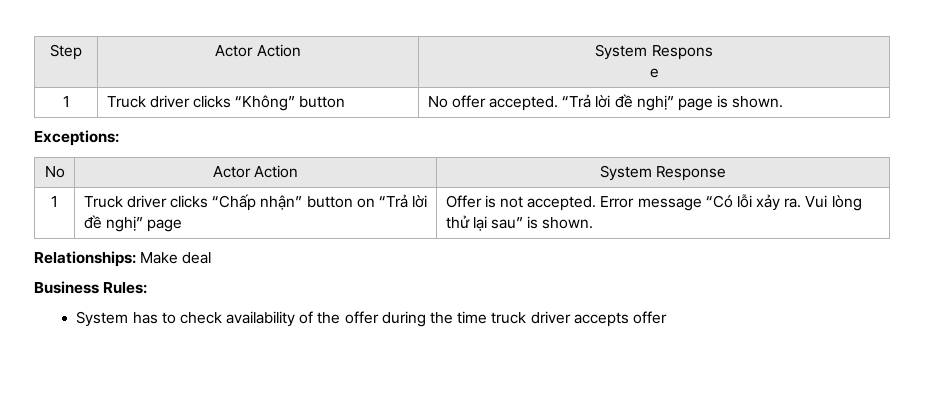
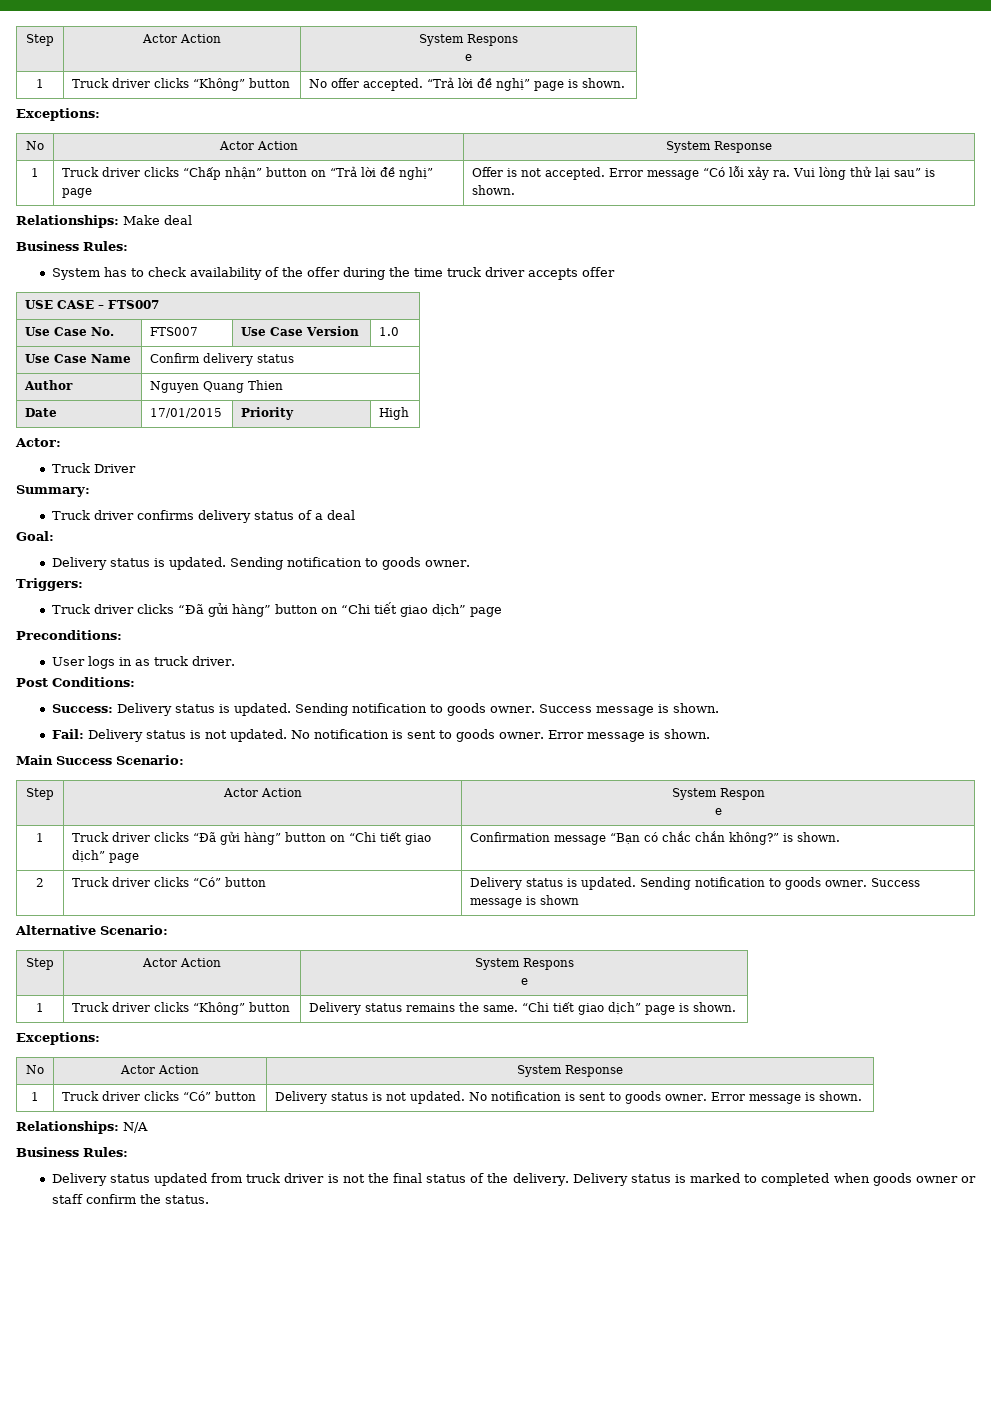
+ USE CASE – FTS007
+ Use Case No. | FTS007 | Use Case Version | 1.0
+ Use Case Name | Confirm delivery status
+ Author | Nguyen Quang Thien
+ Date | 17/01/2015 | Priority | High
+ Actor:
+ Truck Driver
+ Summary:
+ Truck driver confirms delivery status of a deal
+ Goal:
+ Delivery status is updated. Sending notification to goods owner.
+ Triggers:
+ Truck driver clicks “Đã gửi hàng” button on “Chi tiết giao dịch” page
+ Preconditions:
+ User logs in as truck driver.
+ Post Conditions:
+ Success: Delivery status is updated. Sending notification to goods owner. Success message is shown.
+ Fail: Delivery status is not updated. No notification is sent to goods owner. Error message is shown.
+ Main Success Scenario:
+ Step | Actor Action | System Respon
+ e
+ 1 | Truck driver clicks “Đã gửi hàng” button on “Chi tiết giao dịch” page | Confirmation message “Bạn có chắc chắn không?” is shown.
+ 2 | Truck driver clicks “Có” button | Delivery status is updated. Sending notification to goods owner. Success message is shown
+ Alternative Scenario:
+ Step | Actor Action | System Respons
+ e
+ 1 | Truck driver clicks “Không” button | Delivery status remains the same. “Chi tiết giao dịch” page is shown.
+ Exceptions:
+ No | Actor Action | System Response
+ 1 | Truck driver clicks “Có” button | Delivery status is not updated. No notification is sent to goods owner. Error message is shown.
+ Relationships: N/A
+ Business Rules:
+ Delivery status updated from truck driver is not the final status of the delivery. Delivery status is marked to completed when goods owner or staff confirm the status.

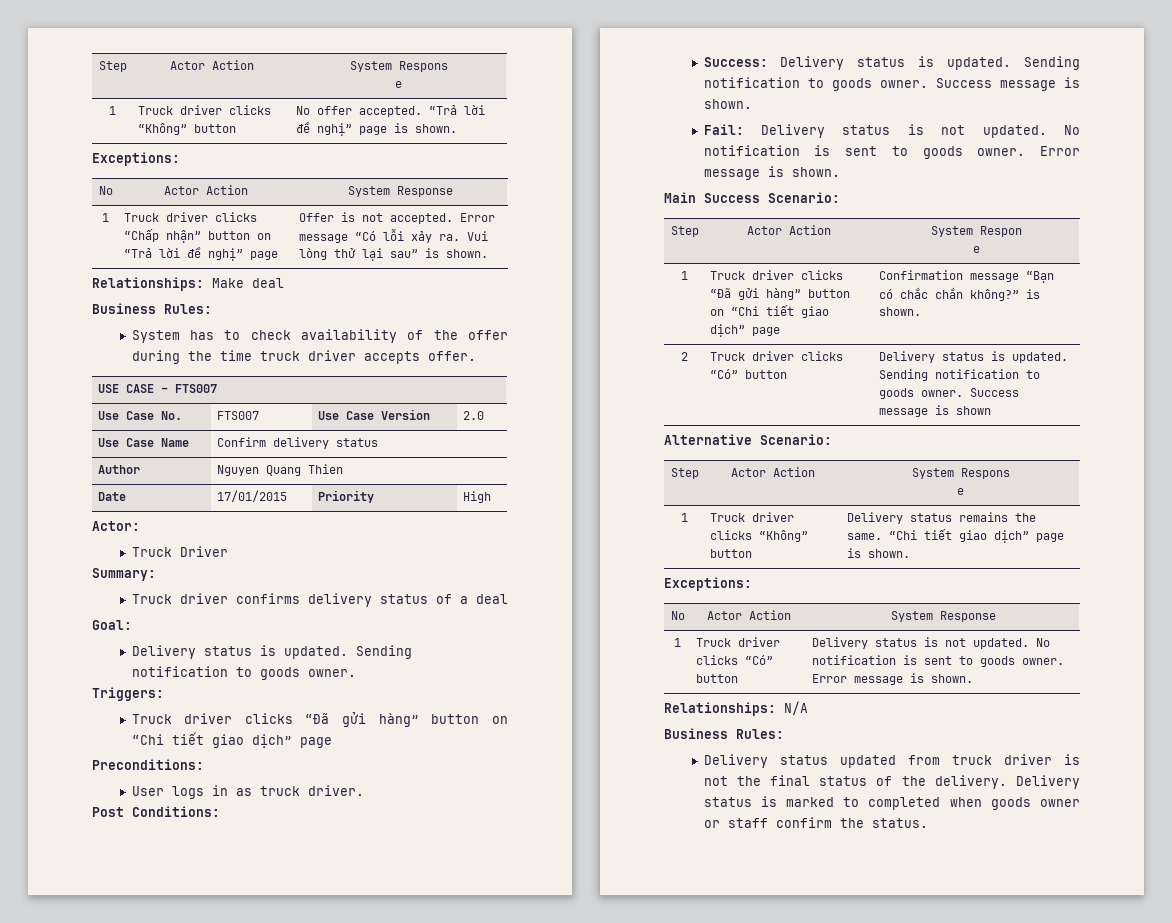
- System has to check availability of the offer during the time truck driver accepts offer
+ System has to check availability of the offer during the time truck driver accepts offer.
- Use Case No. | FTS007 | Use Case Version | 1.0
+ Use Case No. | FTS007 | Use Case Version | 2.0

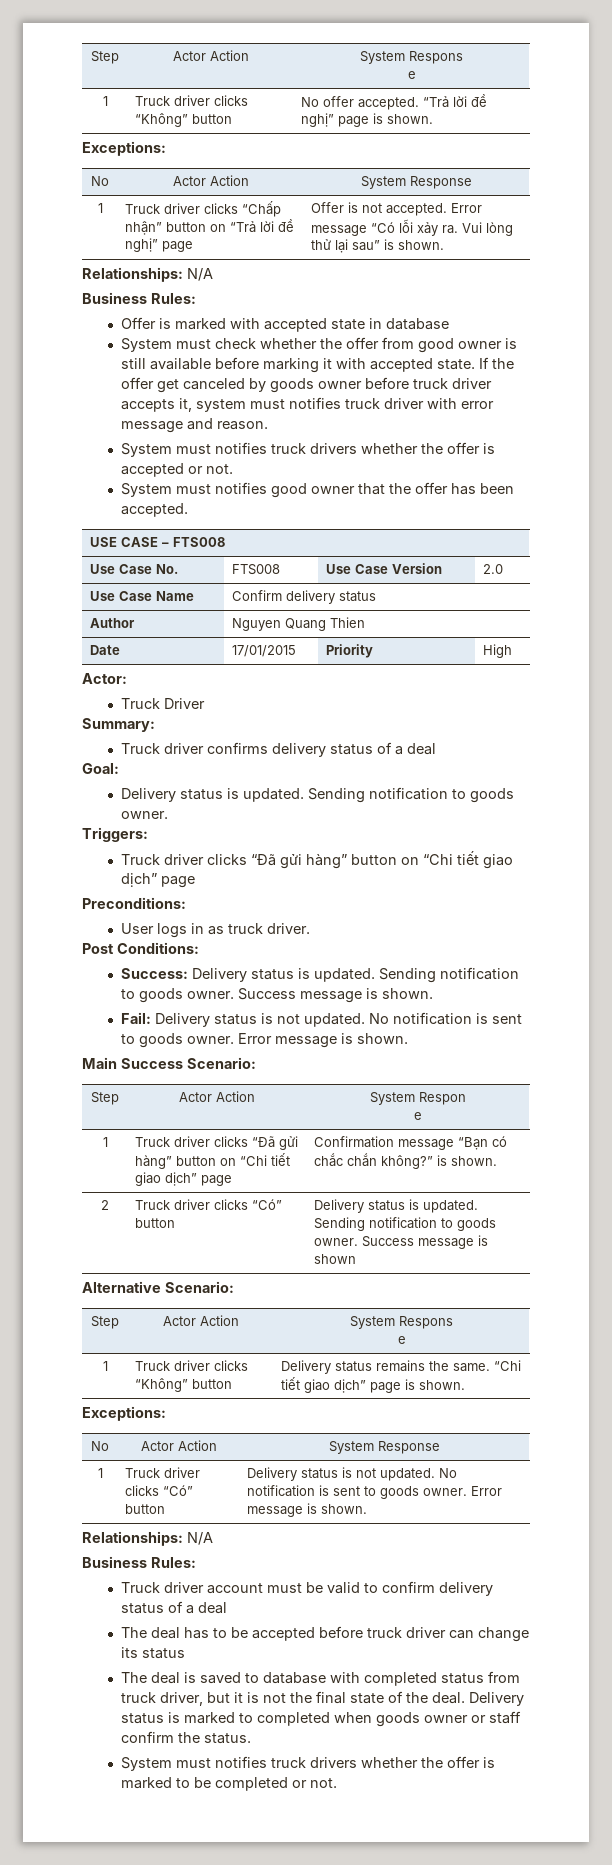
  1 | Truck driver clicks “Chấp nhận” button on “Trả lời đề nghị” page | Offer is not accepted. Error message “Có lỗi xảy ra. Vui lòng thử lại sau” is shown.
- Relationships: Make deal
+ Relationships: N/A
  Business Rules:
- System has to check availability of the offer during the time truck driver accepts offer.
+ Offer is marked with accepted state in database
+ System must check whether the offer from good owner is still available before marking it with accepted state. If the offer get canceled by goods owner before truck driver accepts it, system must notifies truck driver with error message and reason.
+ System must notifies truck drivers whether the offer is accepted or not.
+ System must notifies good owner that the offer has been accepted.
- USE CASE – FTS007
+ USE CASE – FTS008
- Use Case No. | FTS007 | Use Case Version | 2.0
+ Use Case No. | FTS008 | Use Case Version | 2.0
- Delivery status updated from truck driver is not the final status of the delivery.
+ Truck driver account must be valid to confirm delivery status of a deal
+ The deal has to be accepted before truck driver can change its status
+ The deal is saved to database with completed status from truck driver, but it is not the final state of the deal.
+ System must notifies truck drivers whether the offer is marked to be completed or not.

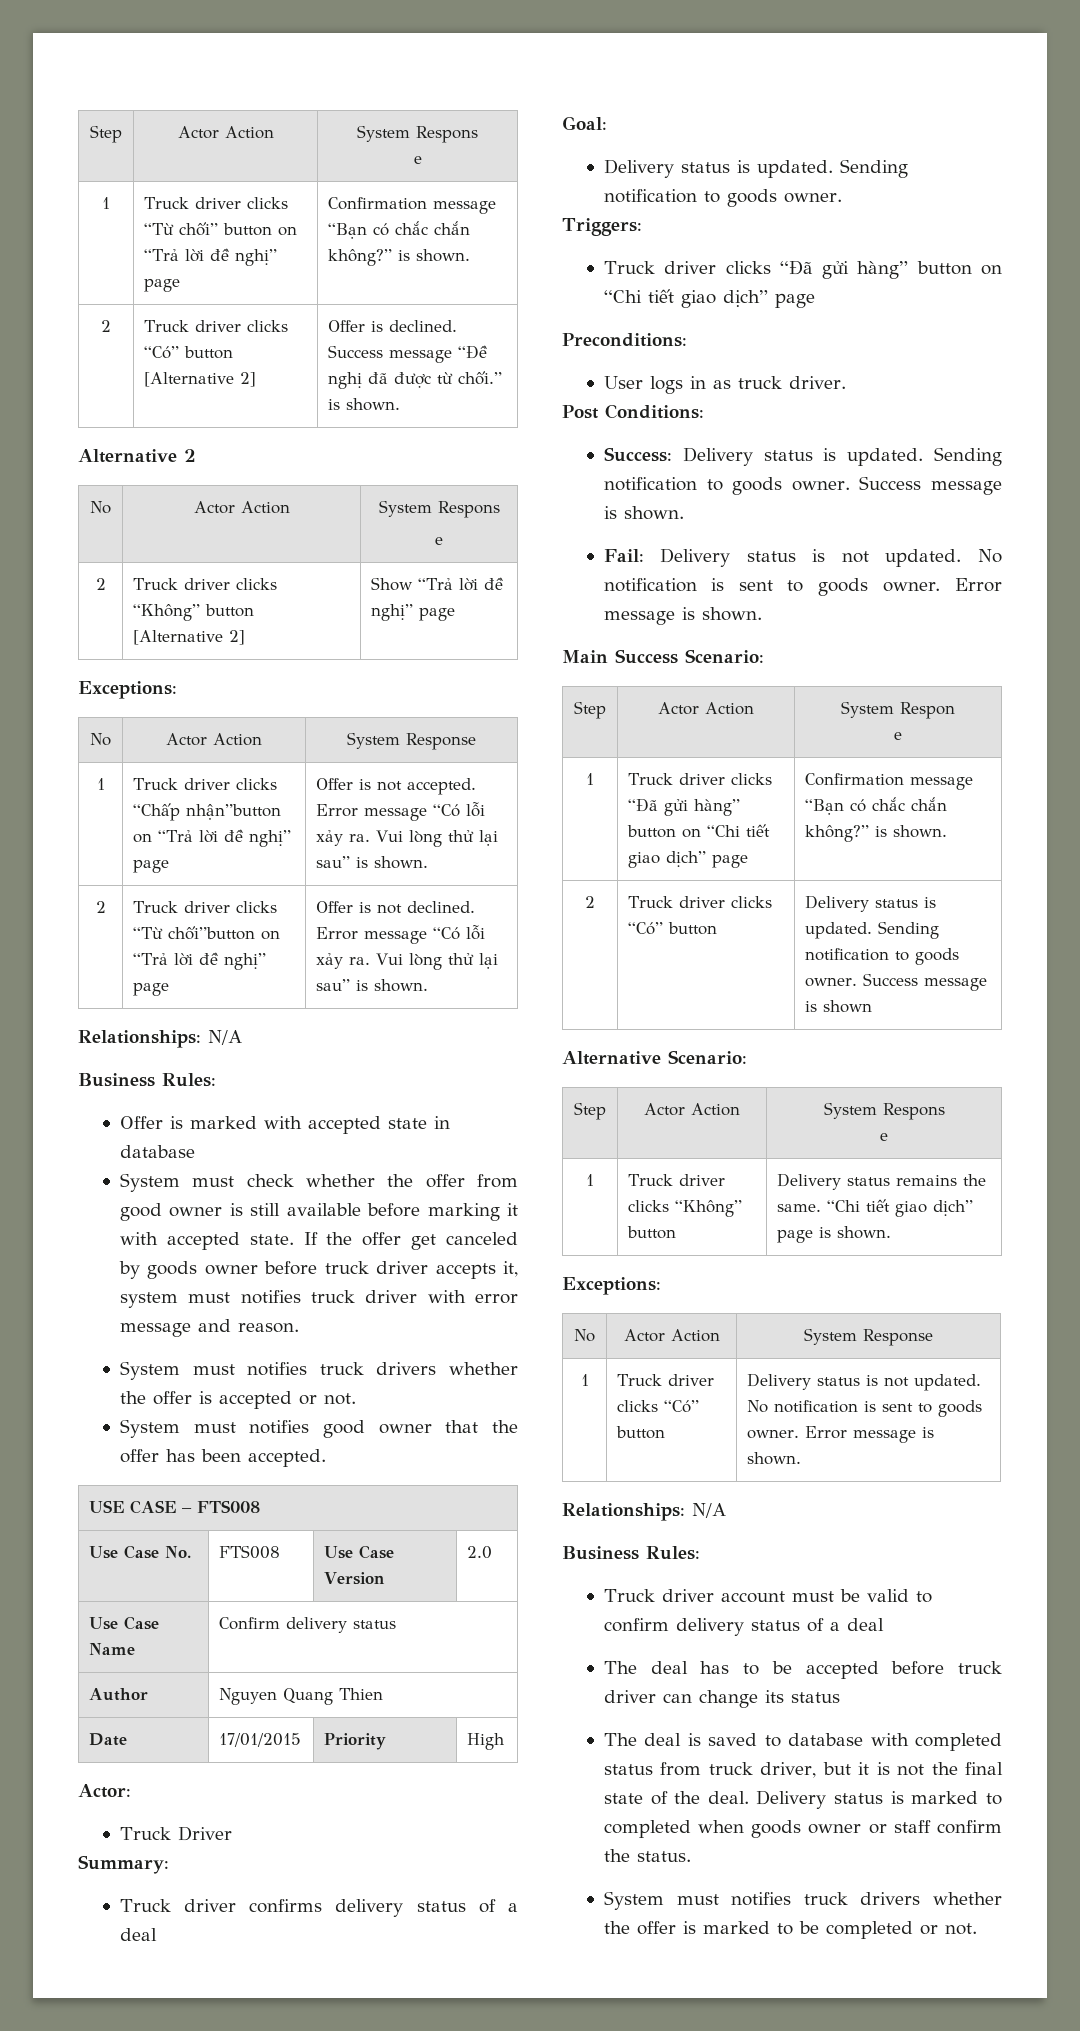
- 1 | Truck driver clicks “Không” button | No offer accepted. “Trả lời đề nghị” page is shown.
+ 1 | Truck driver clicks “Từ chối” button on “Trả lời đề nghị” page | Confirmation message “Bạn có chắc chắn không?” is shown.
+ 2 | Truck driver clicks “Có” button [Alternative 2] | Offer is declined. Success message “Đề nghị đã được từ chối.” is shown.
+ Alternative 2
+ No | Actor Action | System Respons
+ e
+ 2 | Truck driver clicks “Không” button [Alternative 2] | Show “Trả lời đề nghị” page
- 1 | Truck driver clicks “Chấp nhận” button on “Trả lời đề nghị” page | Offer is not accepted. Error message “Có lỗi xảy ra. Vui lòng thử lại sau” is shown.
+ 1 | Truck driver clicks “Chấp nhận”button on “Trả lời đề nghị” page | Offer is not accepted. Error message “Có lỗi xảy ra. Vui lòng thử lại sau” is shown.
+ 2 | Truck driver clicks “Từ chối”button on “Trả lời đề nghị” page | Offer is not declined. Error message “Có lỗi xảy ra. Vui lòng thử lại sau” is shown.

